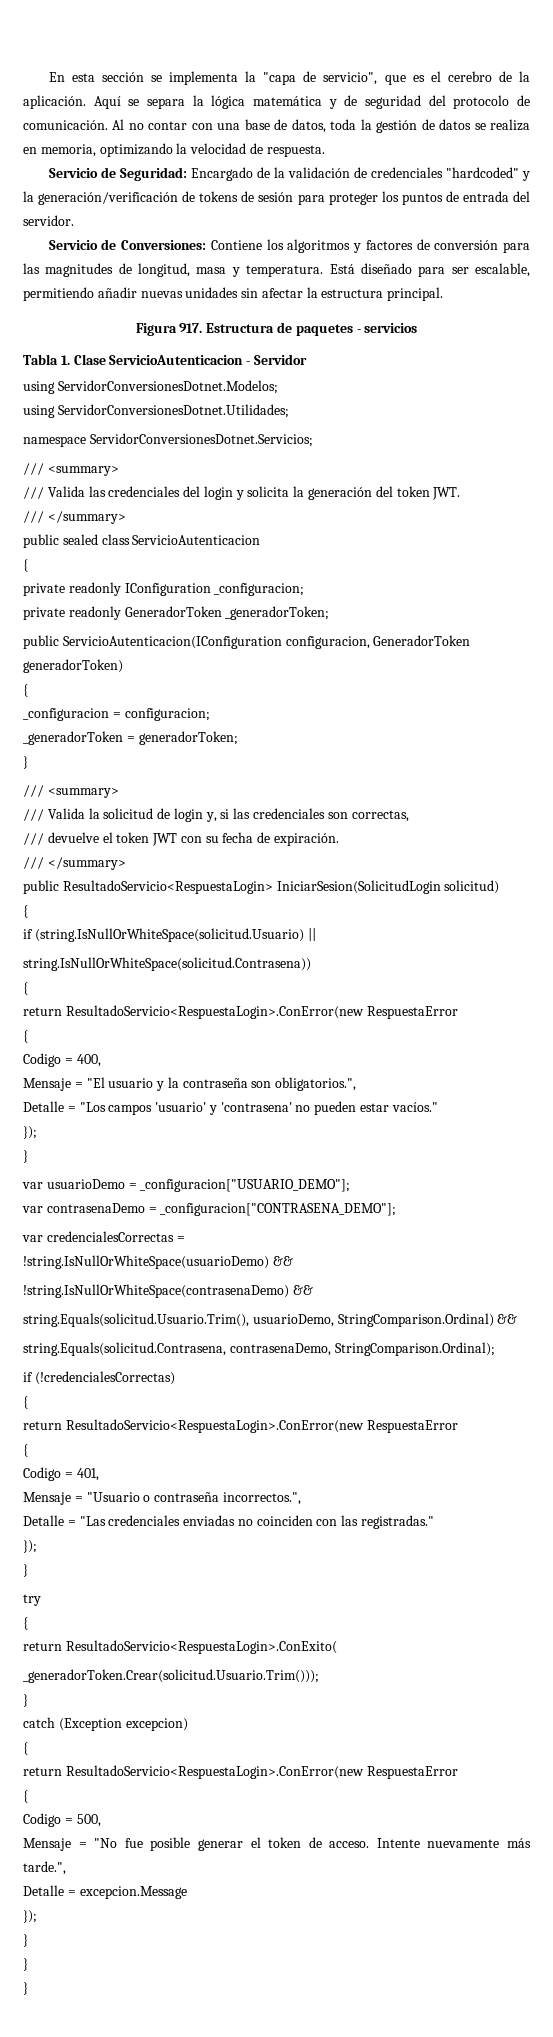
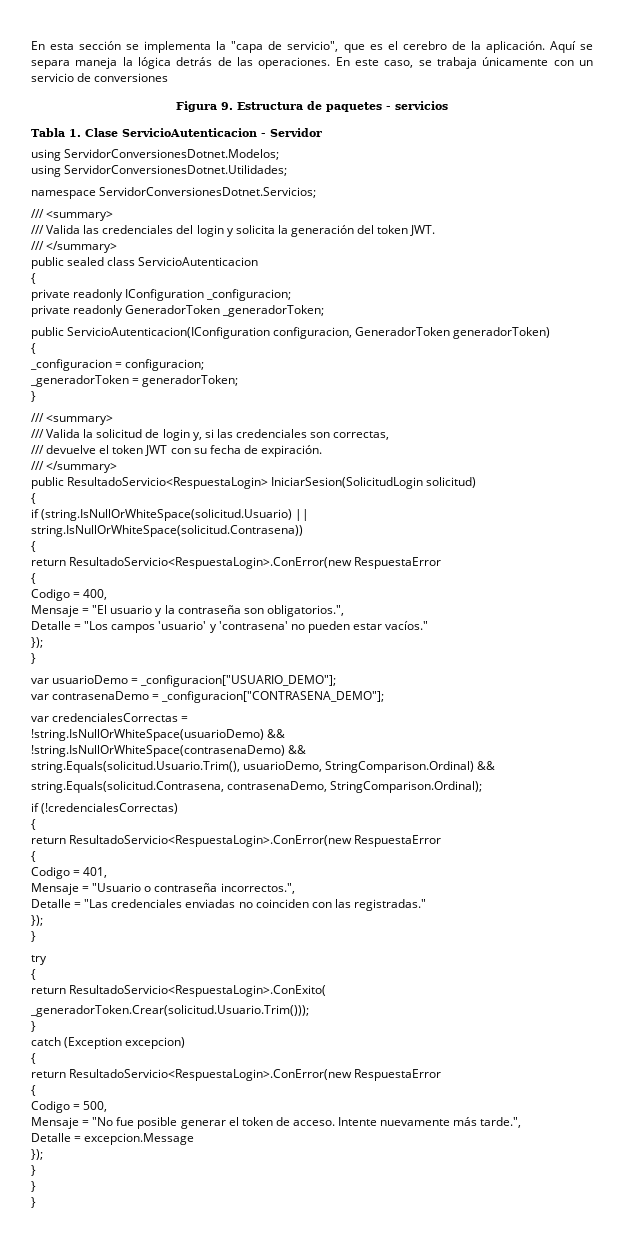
- Aquí se separa la lógica matemática y de seguridad del protocolo de comunicación. Al no contar con una base de datos, toda la gestión de datos se realiza en memoria, optimizando la velocidad de respuesta.
- Servicio de Seguridad: Encargado de la validación de credenciales "hardcoded" y la generación/verificación de tokens de sesión para proteger los puntos de entrada del servidor.
- Servicio de Conversiones: Contiene los algoritmos y factores de conversión para las magnitudes de longitud, masa y temperatura. Está diseñado para ser escalable, permitiendo añadir nuevas unidades sin afectar la estructura principal.
+ Aquí se separa maneja la lógica detrás de las operaciones. En este caso, se trabaja únicamente con un servicio de conversiones
- Figura 917. Estructura de paquetes - servicios
+ Figura 9. Estructura de paquetes - servicios

